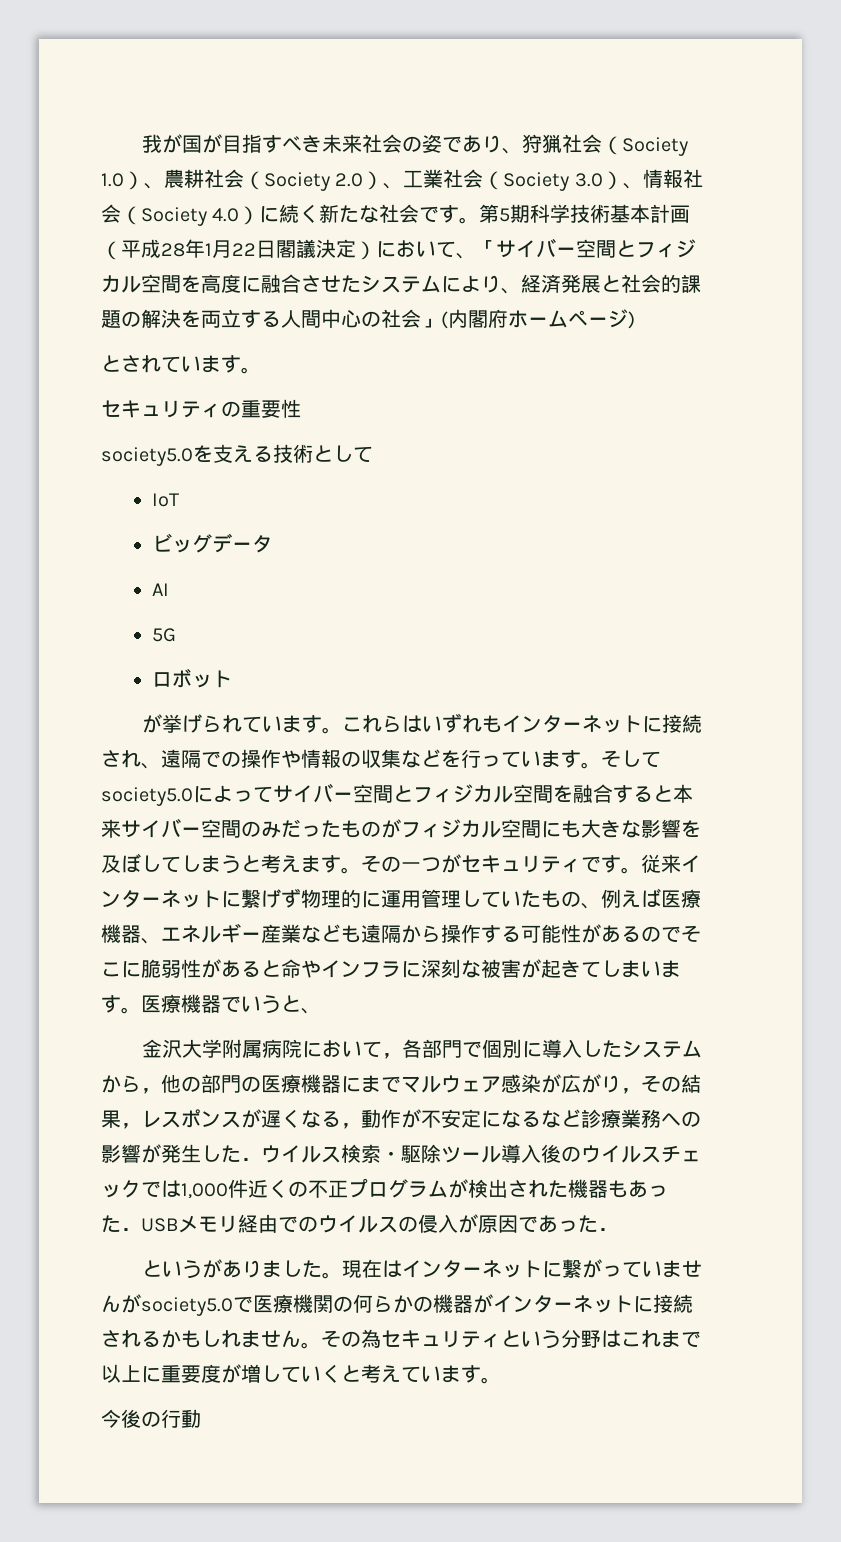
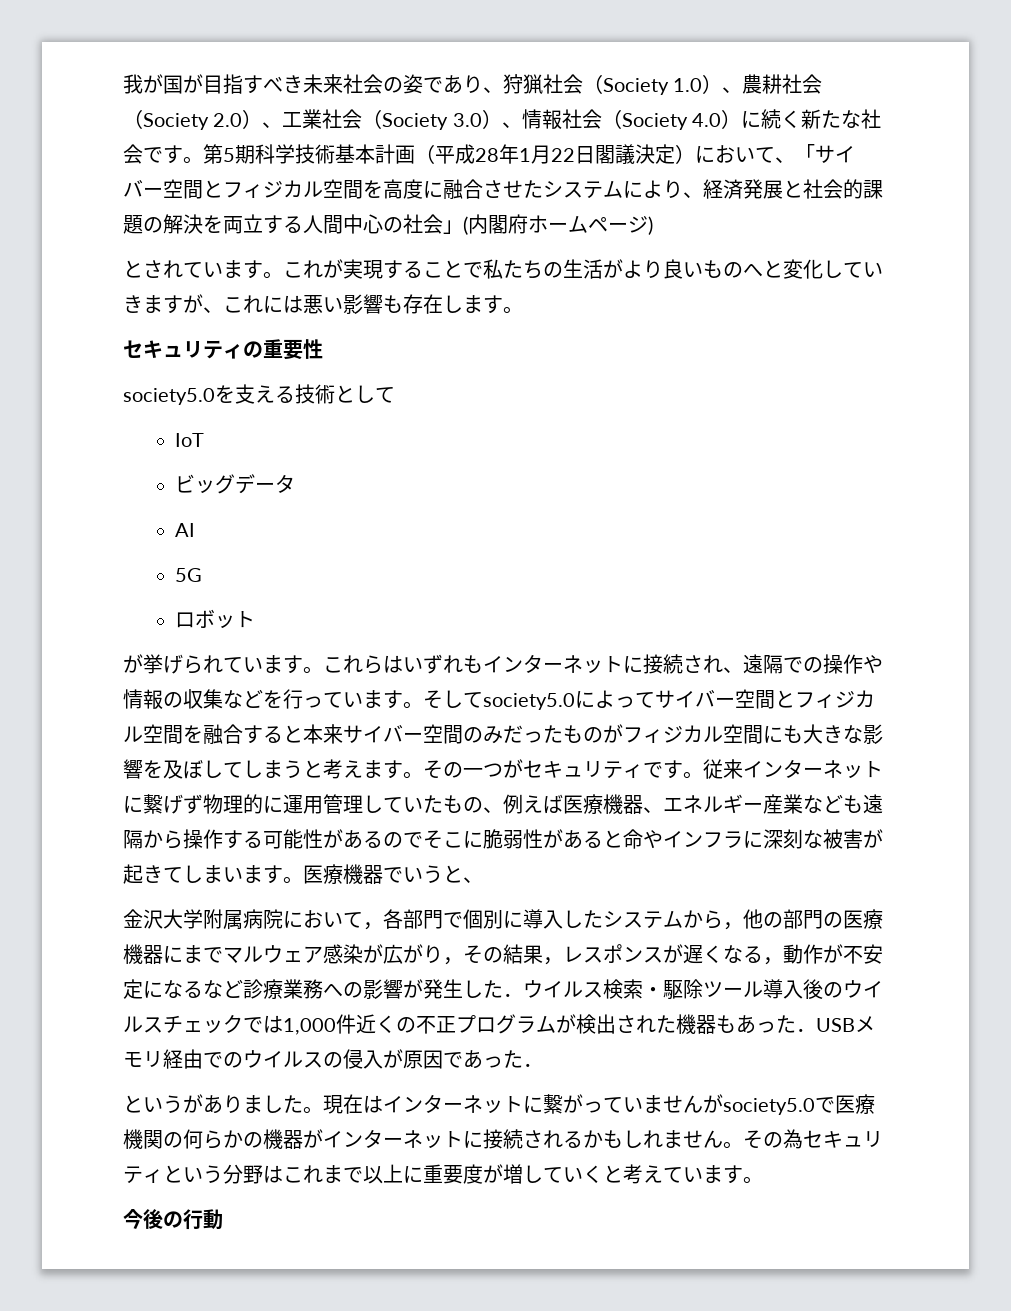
+ これが実現することで私たちの生活がより良いものへと変化していきますが、これには悪い影響も存在します。

